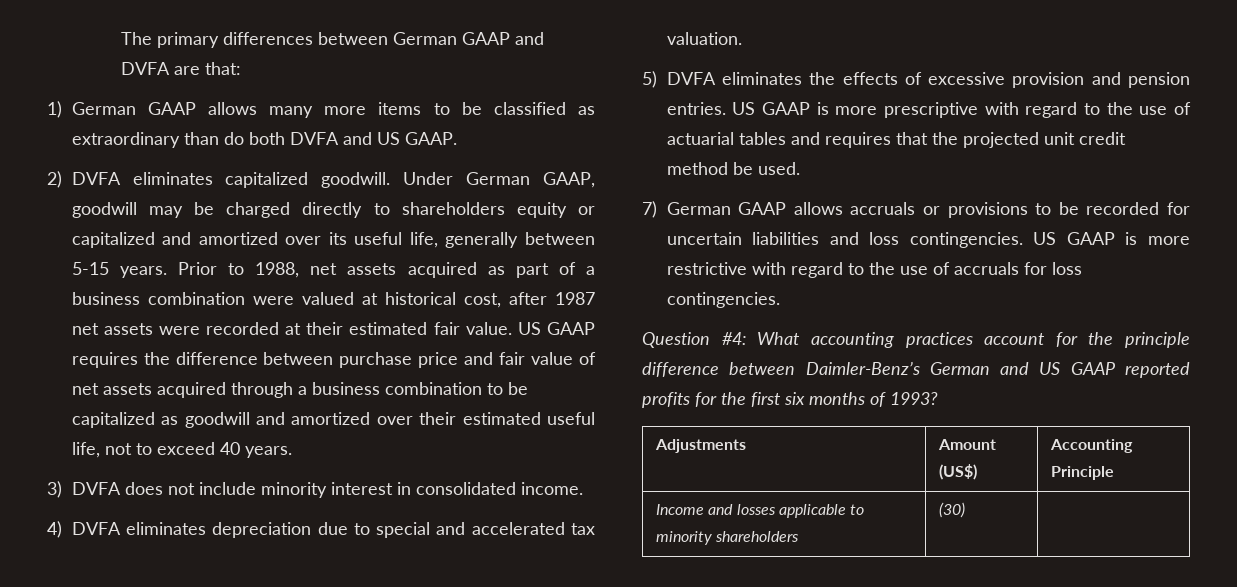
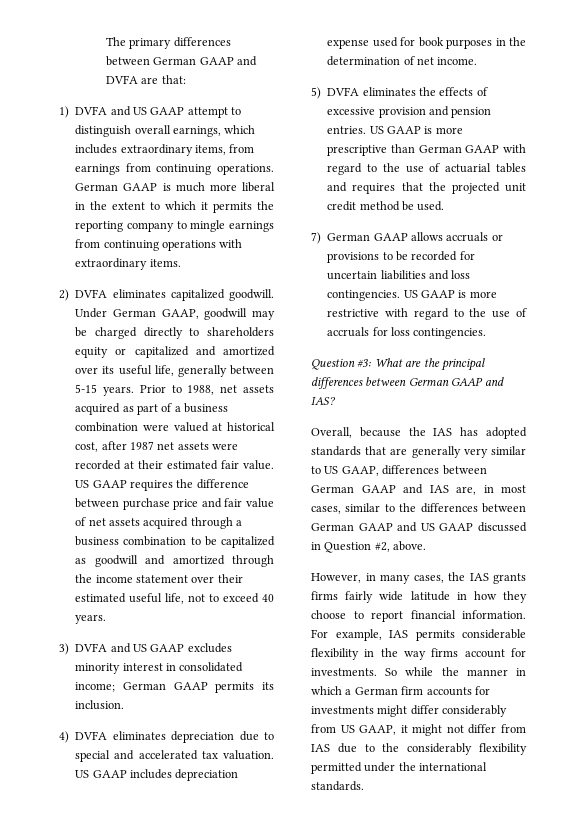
- 1) German GAAP allows many more items to be classified as extraordinary than do both DVFA and US GAAP.
+ 1) DVFA and US GAAP attempt to distinguish overall earnings, which includes extraordinary items, from earnings from continuing operations. German GAAP is much more liberal in the extent to which it permits the reporting company to mingle earnings from continuing operations with extraordinary items.
- US GAAP requires the difference between purchase price and fair value of net assets acquired through a business combination to be capitalized as goodwill and amortized over their estimated useful life, not to exceed 40 years.
+ US GAAP requires the difference between purchase price and fair value of net assets acquired through a business combination to be capitalized as goodwill and amortized through the income statement over their estimated useful life, not to exceed 40 years.
- 3) DVFA does not include minority interest in consolidated income.
+ 3) DVFA and US GAAP excludes minority interest in consolidated income; German GAAP permits its inclusion.
+ US GAAP includes depreciation expense used for book purposes in the determination of net income.
- US GAAP is more prescriptive with regard to the use of actuarial tables and requires that the projected unit credit method be used.
+ US GAAP is more prescriptive than German GAAP with regard to the use of actuarial tables and requires that the projected unit credit method be used.
- Question #4: What accounting practices account for the principle difference between Daimler-Benz’s German and US GAAP reported profits for the first six months of 1993?
- Adjustments | Amount (US$) | Accounting Principle
- Income and losses applicable to minority shareholders | (30) |
+ Question #3: What are the principal differences between German GAAP and IAS?
+ Overall, because the IAS has adopted standards that are generally very similar to US GAAP, differences between German GAAP and IAS are, in most cases, similar to the differences between German GAAP and US GAAP discussed in Question #2, above.
+ However, in many cases, the IAS grants firms fairly wide latitude in how they choose to report financial information. For example, IAS permits considerable flexibility in the way firms account for investments. So while the manner in which a German firm accounts for investments might differ considerably from US GAAP, it might not differ from IAS due to the considerably flexibility permitted under the international standards.

